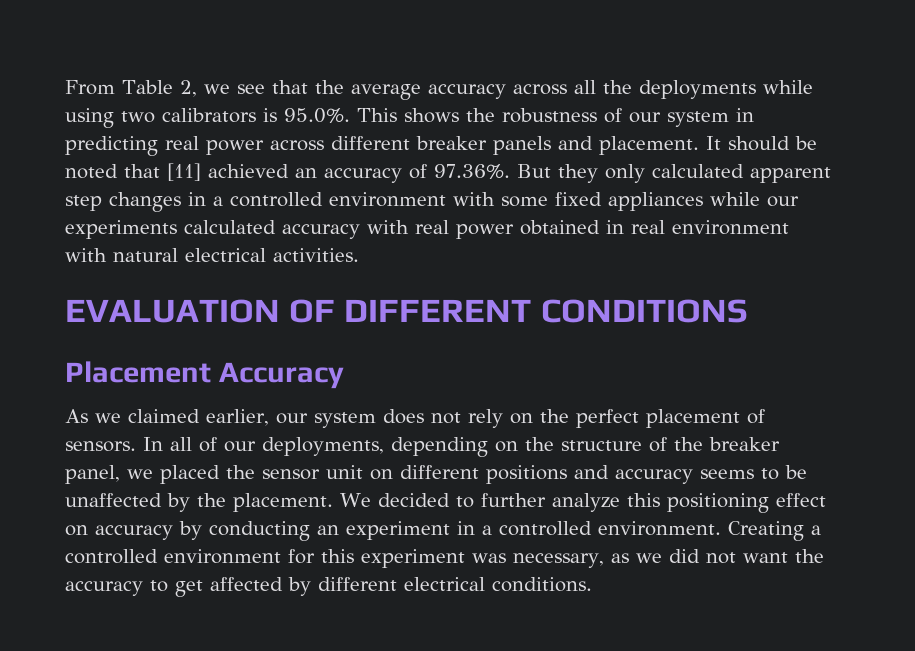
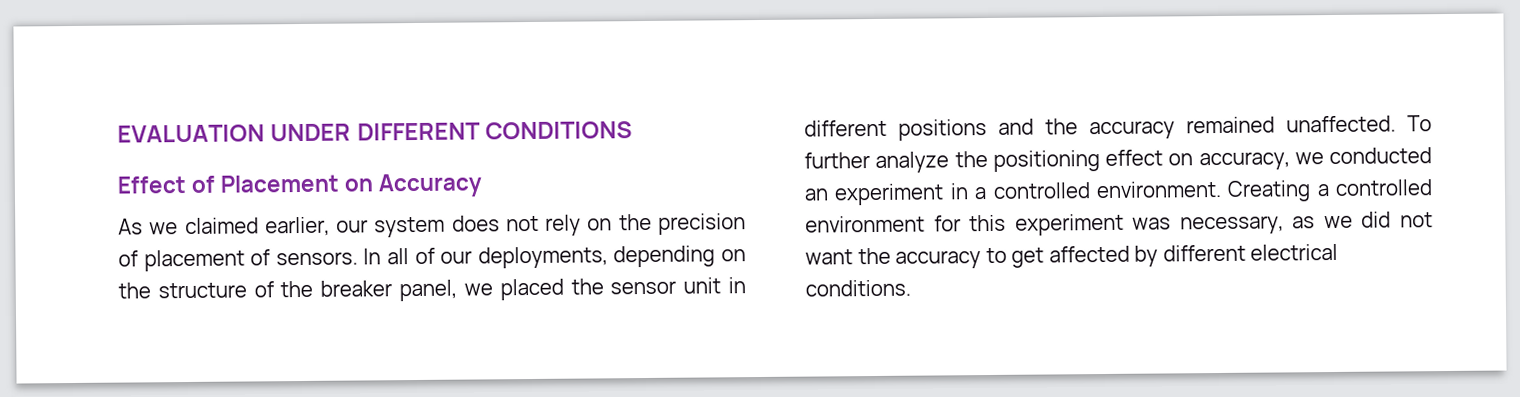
- From Table 2, we see that the average accuracy across all the deployments while using two calibrators is 95.0%. This shows the robustness of our system in predicting real power across different breaker panels and placement. It should be noted that [11] achieved an accuracy of 97.36%. But they only calculated apparent step changes in a controlled environment with some fixed appliances while our experiments calculated accuracy with real power obtained in real environment with natural electrical activities.
- EVALUATION OF DIFFERENT CONDITIONS
- Placement Accuracy
+ EVALUATION UNDER DIFFERENT CONDITIONS
+ Effect of Placement on Accuracy
- As we claimed earlier, our system does not rely on the perfect placement of sensors.
+ As we claimed earlier, our system does not rely on the precision of placement of sensors.
- In all of our deployments, depending on the structure of the breaker panel, we placed the sensor unit on different positions and accuracy seems to be unaffected by the placement. We decided to further analyze this positioning effect on accuracy by conducting an experiment in a controlled environment.
+ In all of our deployments, depending on the structure of the breaker panel, we placed the sensor unit in different positions and the accuracy remained unaffected. To further analyze the positioning effect on accuracy, we conducted an experiment in a controlled environment.

